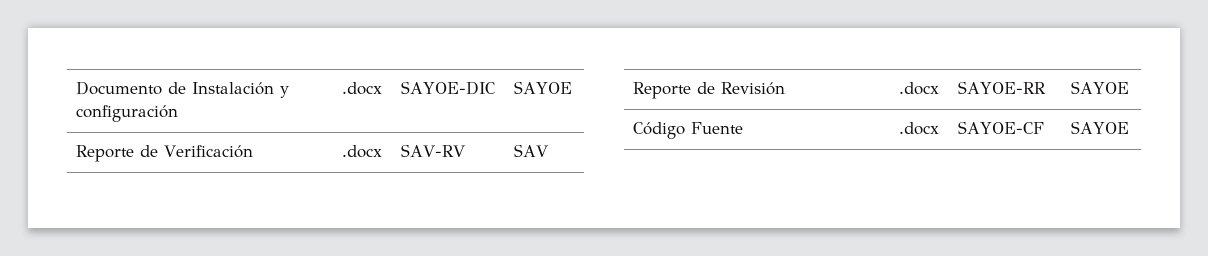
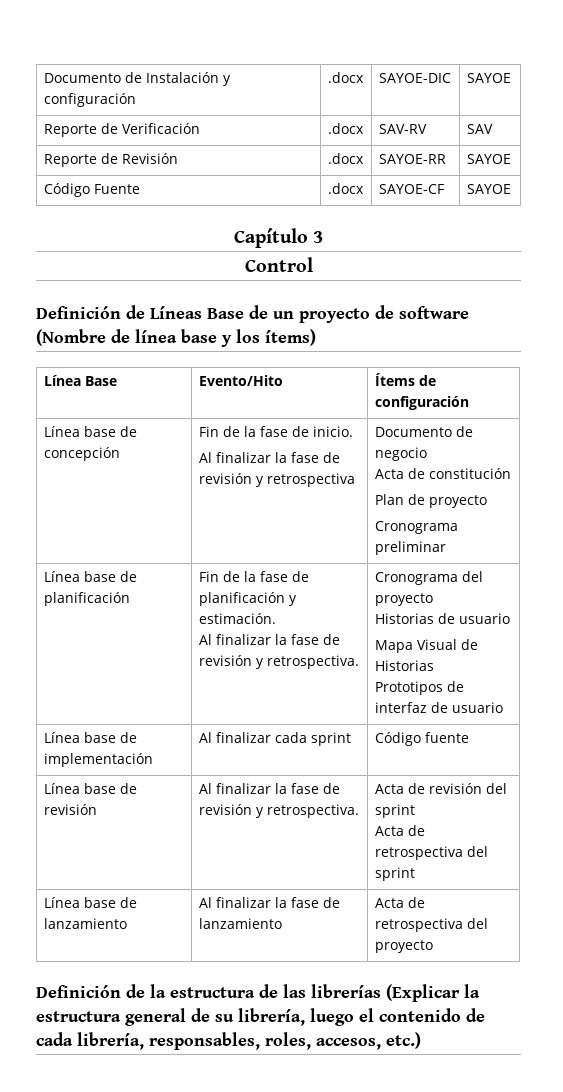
+ Capítulo 3
+ Control
+ Definición de Líneas Base de un proyecto de software (Nombre de línea base y los ítems)
+ Línea Base | Evento/Hito | Ítems de configuración
+ Línea base de concepción | Fin de la fase de inicio.
+ Al finalizar la fase de revisión y retrospectiva | Documento de negocio
+ Acta de constitución
+ Plan de proyecto
+ Cronograma preliminar
+ Línea base de planificación | Fin de la fase de planificación y estimación.
+ Al finalizar la fase de revisión y retrospectiva. | Cronograma del proyecto
+ Historias de usuario
+ Mapa Visual de Historias
+ Prototipos de interfaz de usuario
+ Línea base de implementación | Al finalizar cada sprint | Código fuente
+ Línea base de revisión | Al finalizar la fase de revisión y retrospectiva. | Acta de revisión del sprint
+ Acta de retrospectiva del sprint
+ Línea base de lanzamiento | Al finalizar la fase de lanzamiento | Acta de retrospectiva del proyecto
+ Definición de la estructura de las librerías (Explicar la estructura general de su librería, luego el contenido de cada librería, responsables, roles, accesos, etc.)

